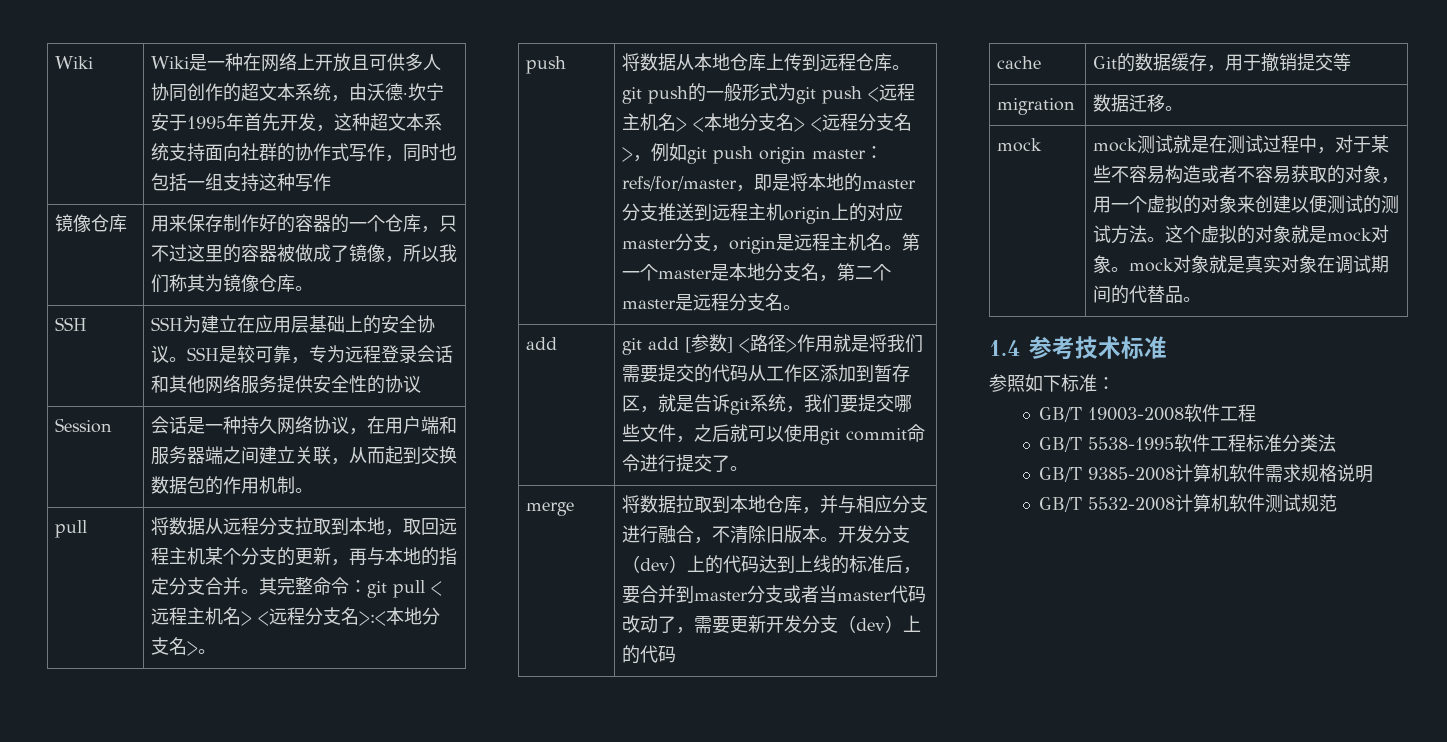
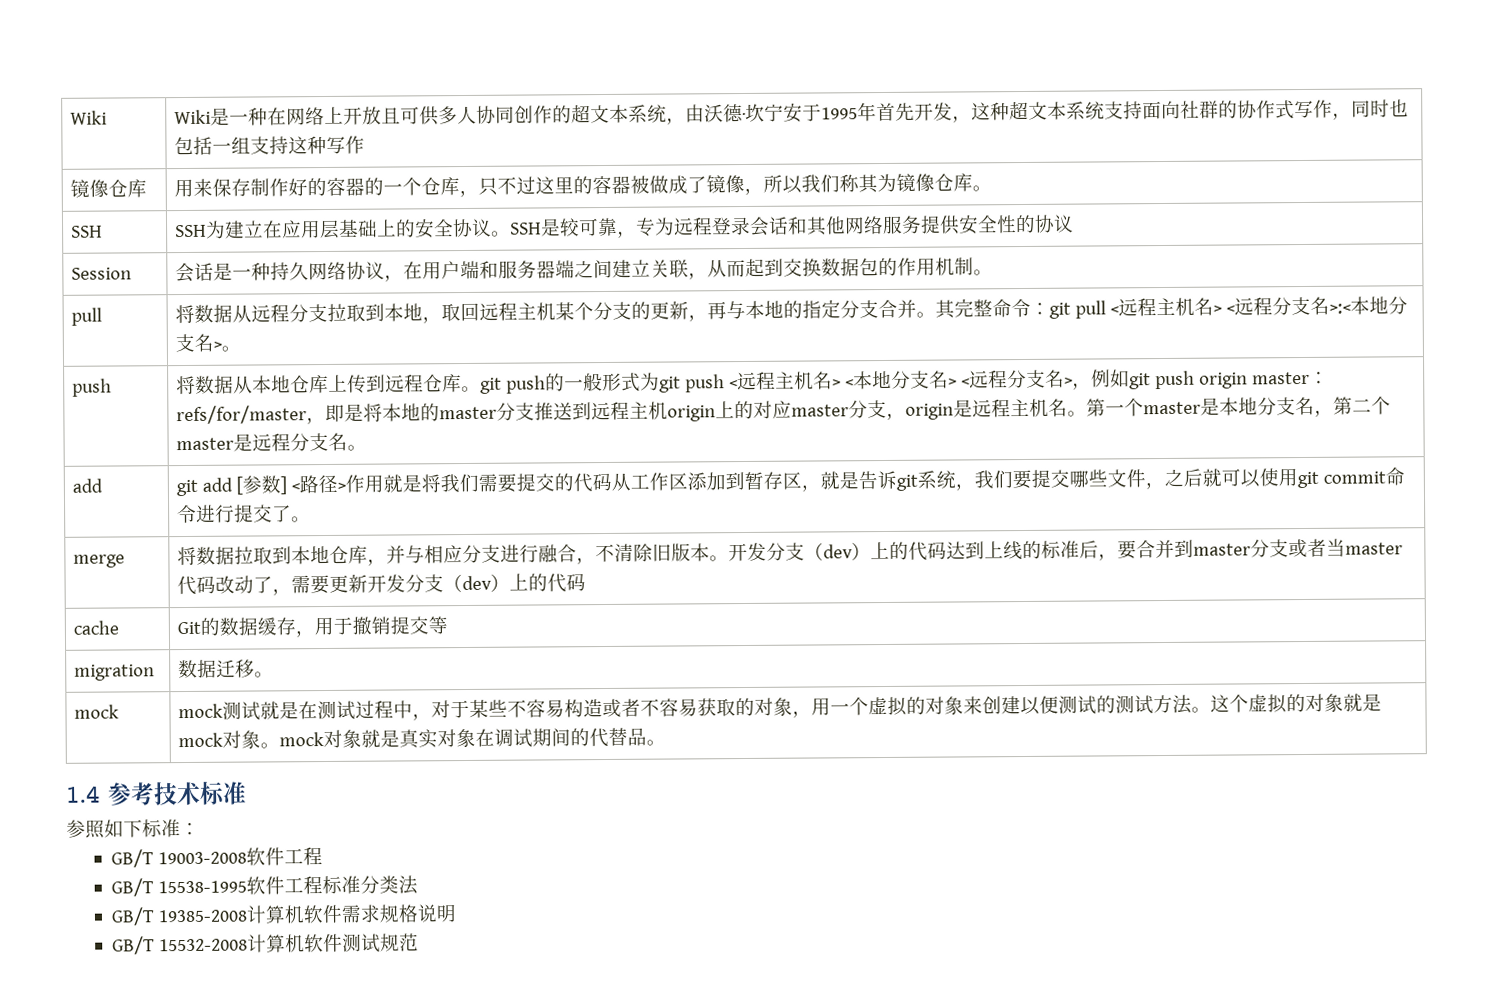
- GB/T 5538-1995软件工程标准分类法
+ GB/T 15538-1995软件工程标准分类法
- GB/T 9385-2008计算机软件需求规格说明
+ GB/T 19385-2008计算机软件需求规格说明
- GB/T 5532-2008计算机软件测试规范
+ GB/T 15532-2008计算机软件测试规范

